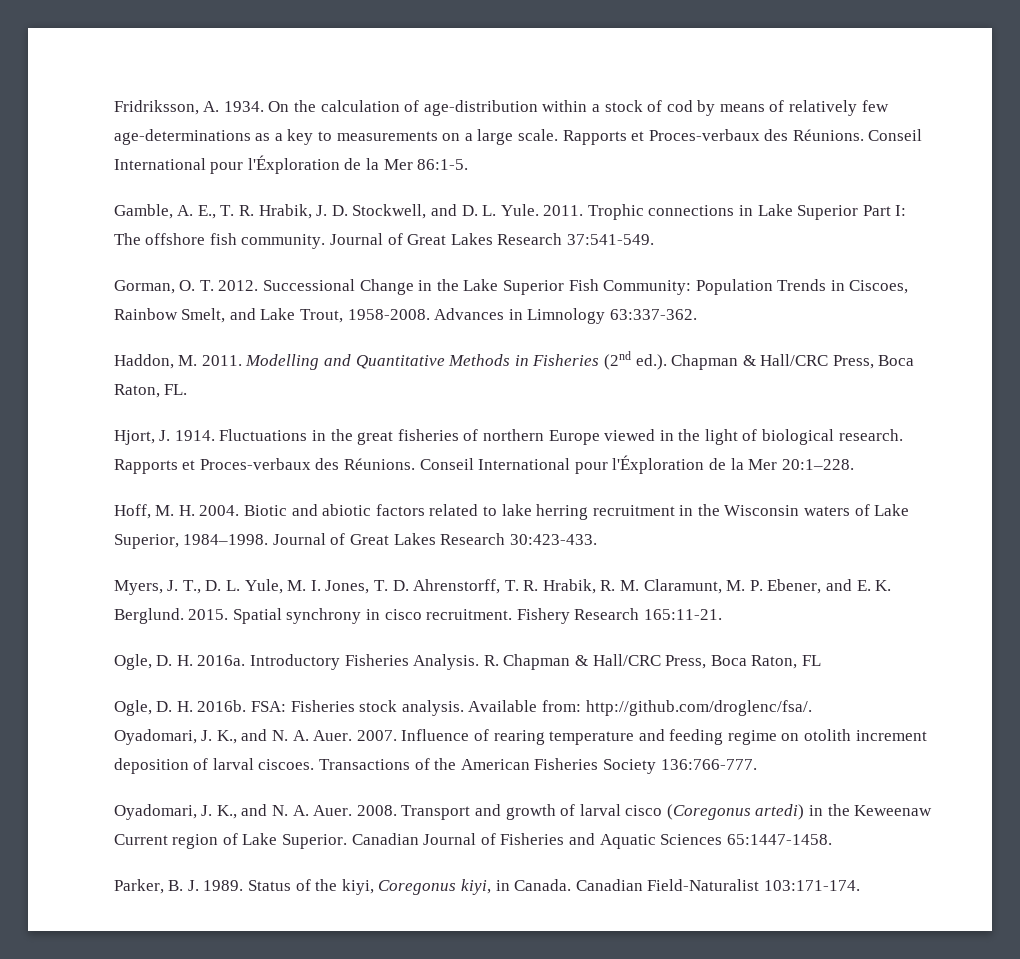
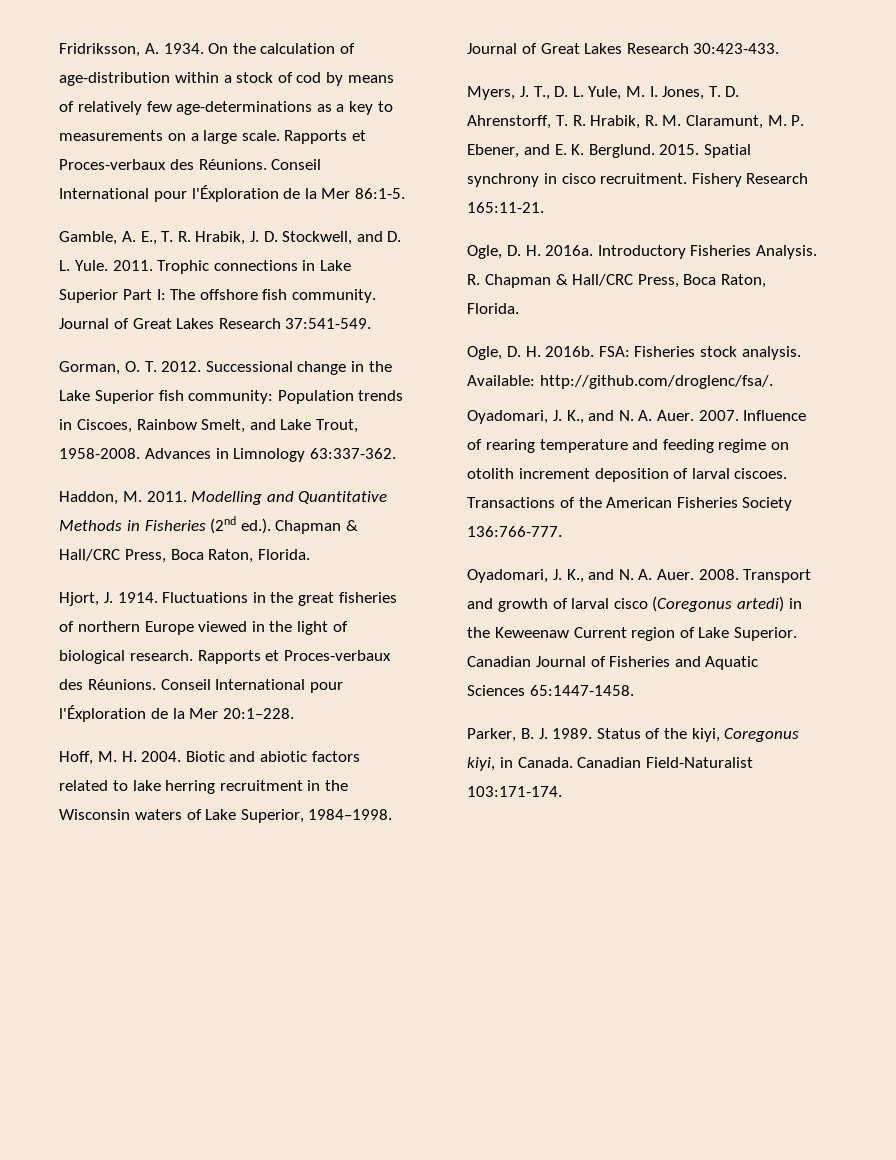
- Successional Change in the Lake Superior Fish Community: Population Trends in Ciscoes, Rainbow Smelt, and Lake Trout, 1958-2008.
+ Successional change in the Lake Superior fish community: Population trends in Ciscoes, Rainbow Smelt, and Lake Trout, 1958-2008.
- Modelling and Quantitative Methods in Fisheries (2nd ed.). Chapman & Hall/CRC Press, Boca Raton, FL.
+ Modelling and Quantitative Methods in Fisheries (2nd ed.). Chapman & Hall/CRC Press, Boca Raton, Florida.
- R. Chapman & Hall/CRC Press, Boca Raton, FL
+ R. Chapman & Hall/CRC Press, Boca Raton, Florida.
- Available from: http://github.com/droglenc/fsa/.
+ Available: http://github.com/droglenc/fsa/.

